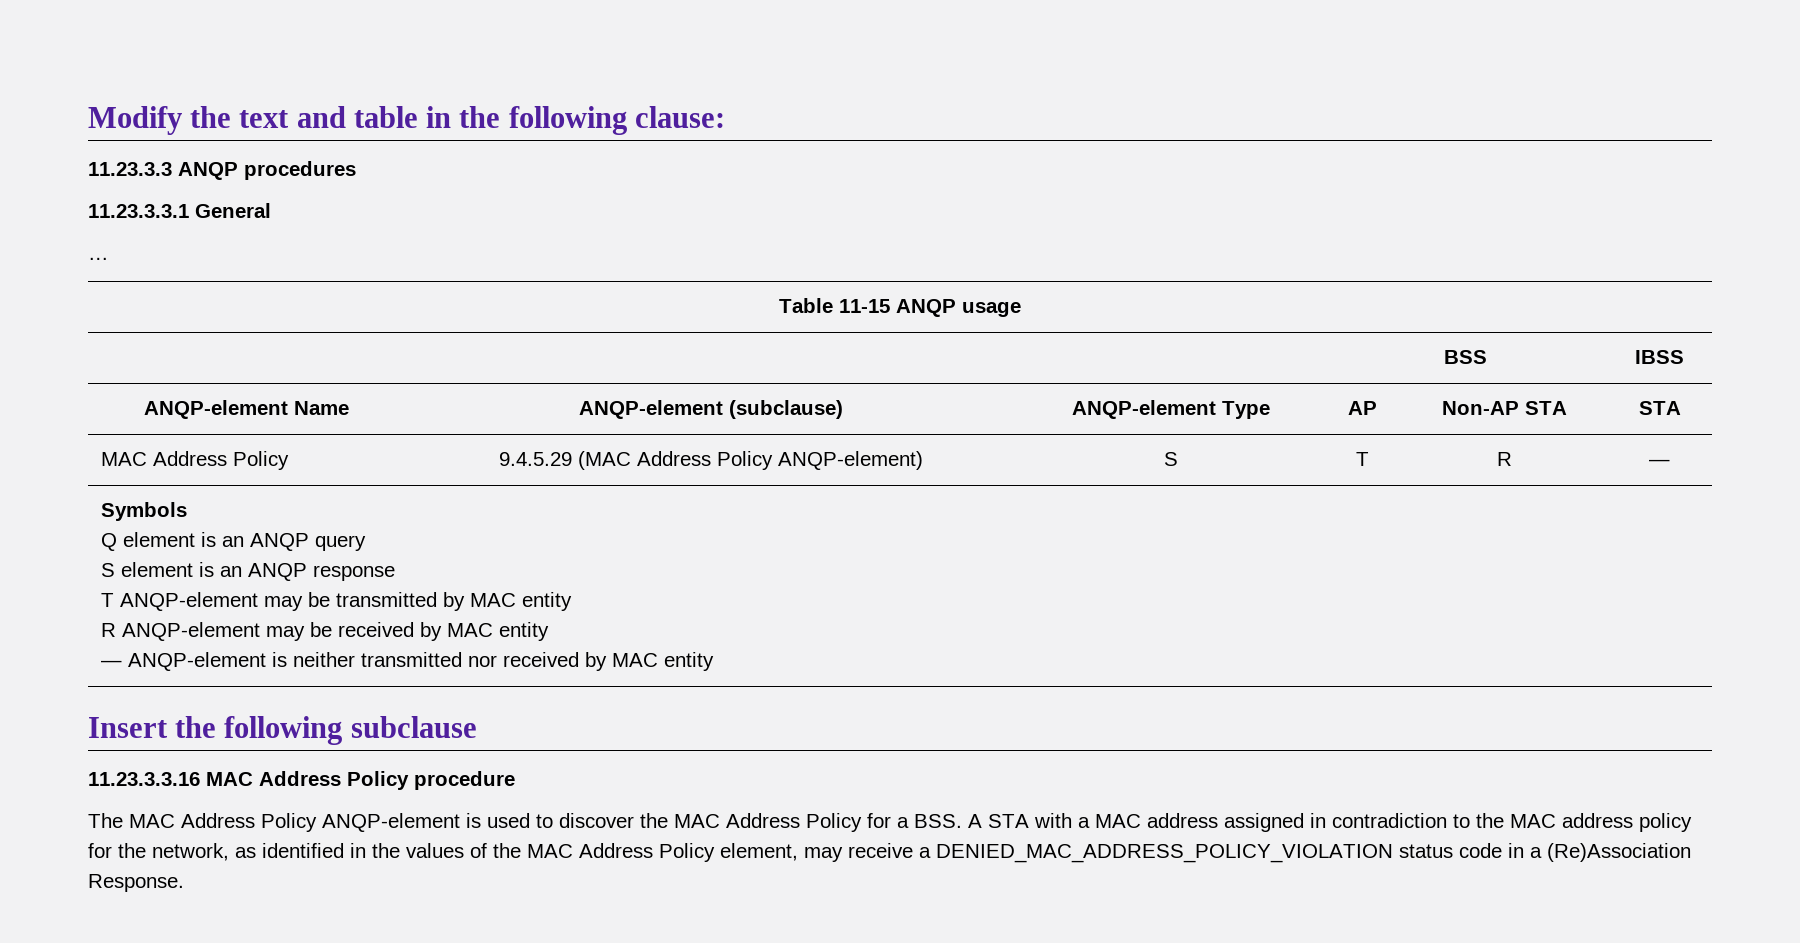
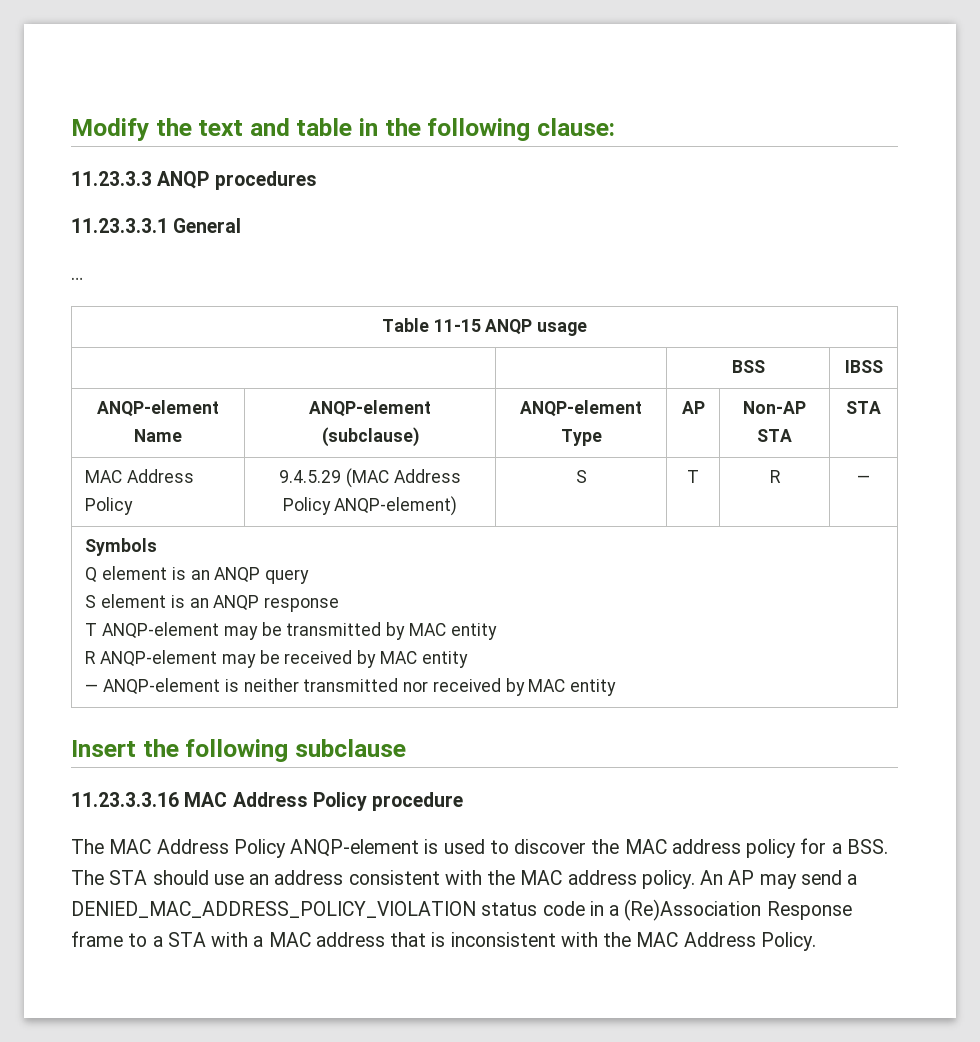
- The MAC Address Policy ANQP-element is used to discover the MAC Address Policy for a BSS. A STA with a MAC address assigned in contradiction to the MAC address policy for the network, as identified in the values of the MAC Address Policy element, may receive a DENIED_MAC_ADDRESS_POLICY_VIOLATION status code in a (Re)Association Response.
+ The MAC Address Policy ANQP-element is used to discover the MAC address policy for a BSS. The STA should use an address consistent with the MAC address policy. An AP may send a DENIED_MAC_ADDRESS_POLICY_VIOLATION status code in a (Re)Association Response frame to a STA with a MAC address that is inconsistent with the MAC Address Policy.

